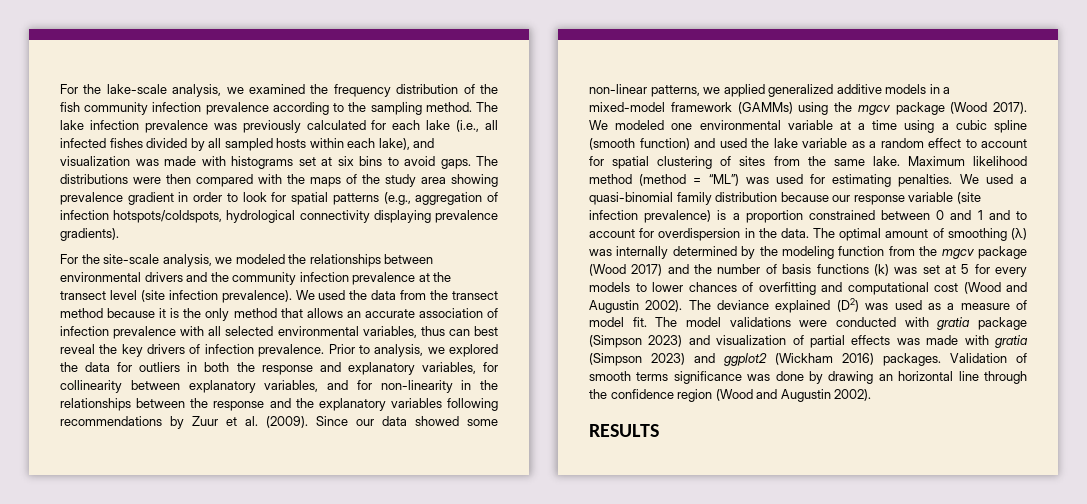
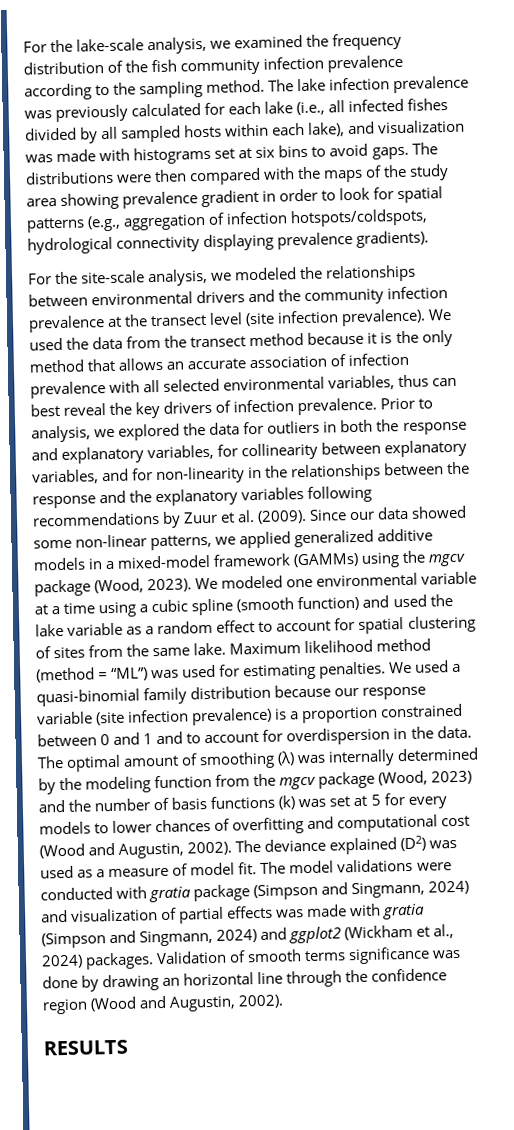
- Since our data showed some non-linear patterns, we applied generalized additive models in a mixed-model framework (GAMMs) using the mgcv package (Wood 2017).
+ Since our data showed some non-linear patterns, we applied generalized additive models in a mixed-model framework (GAMMs) using the mgcv package (Wood, 2023).
- The optimal amount of smoothing (λ) was internally determined by the modeling function from the mgcv package (Wood 2017) and the number of basis functions (k) was set at 5 for every models to lower chances of overfitting and computational cost (Wood and Augustin 2002).
+ The optimal amount of smoothing (λ) was internally determined by the modeling function from the mgcv package (Wood, 2023) and the number of basis functions (k) was set at 5 for every models to lower chances of overfitting and computational cost (Wood and Augustin, 2002).
- The model validations were conducted with gratia package (Simpson 2023) and visualization of partial effects was made with gratia (Simpson 2023) and ggplot2 (Wickham 2016) packages.
+ The model validations were conducted with gratia package (Simpson and Singmann, 2024) and visualization of partial effects was made with gratia (Simpson and Singmann, 2024) and ggplot2 (Wickham et al., 2024) packages.
- Validation of smooth terms significance was done by drawing an horizontal line through the confidence region (Wood and Augustin 2002).
+ Validation of smooth terms significance was done by drawing an horizontal line through the confidence region (Wood and Augustin, 2002).

